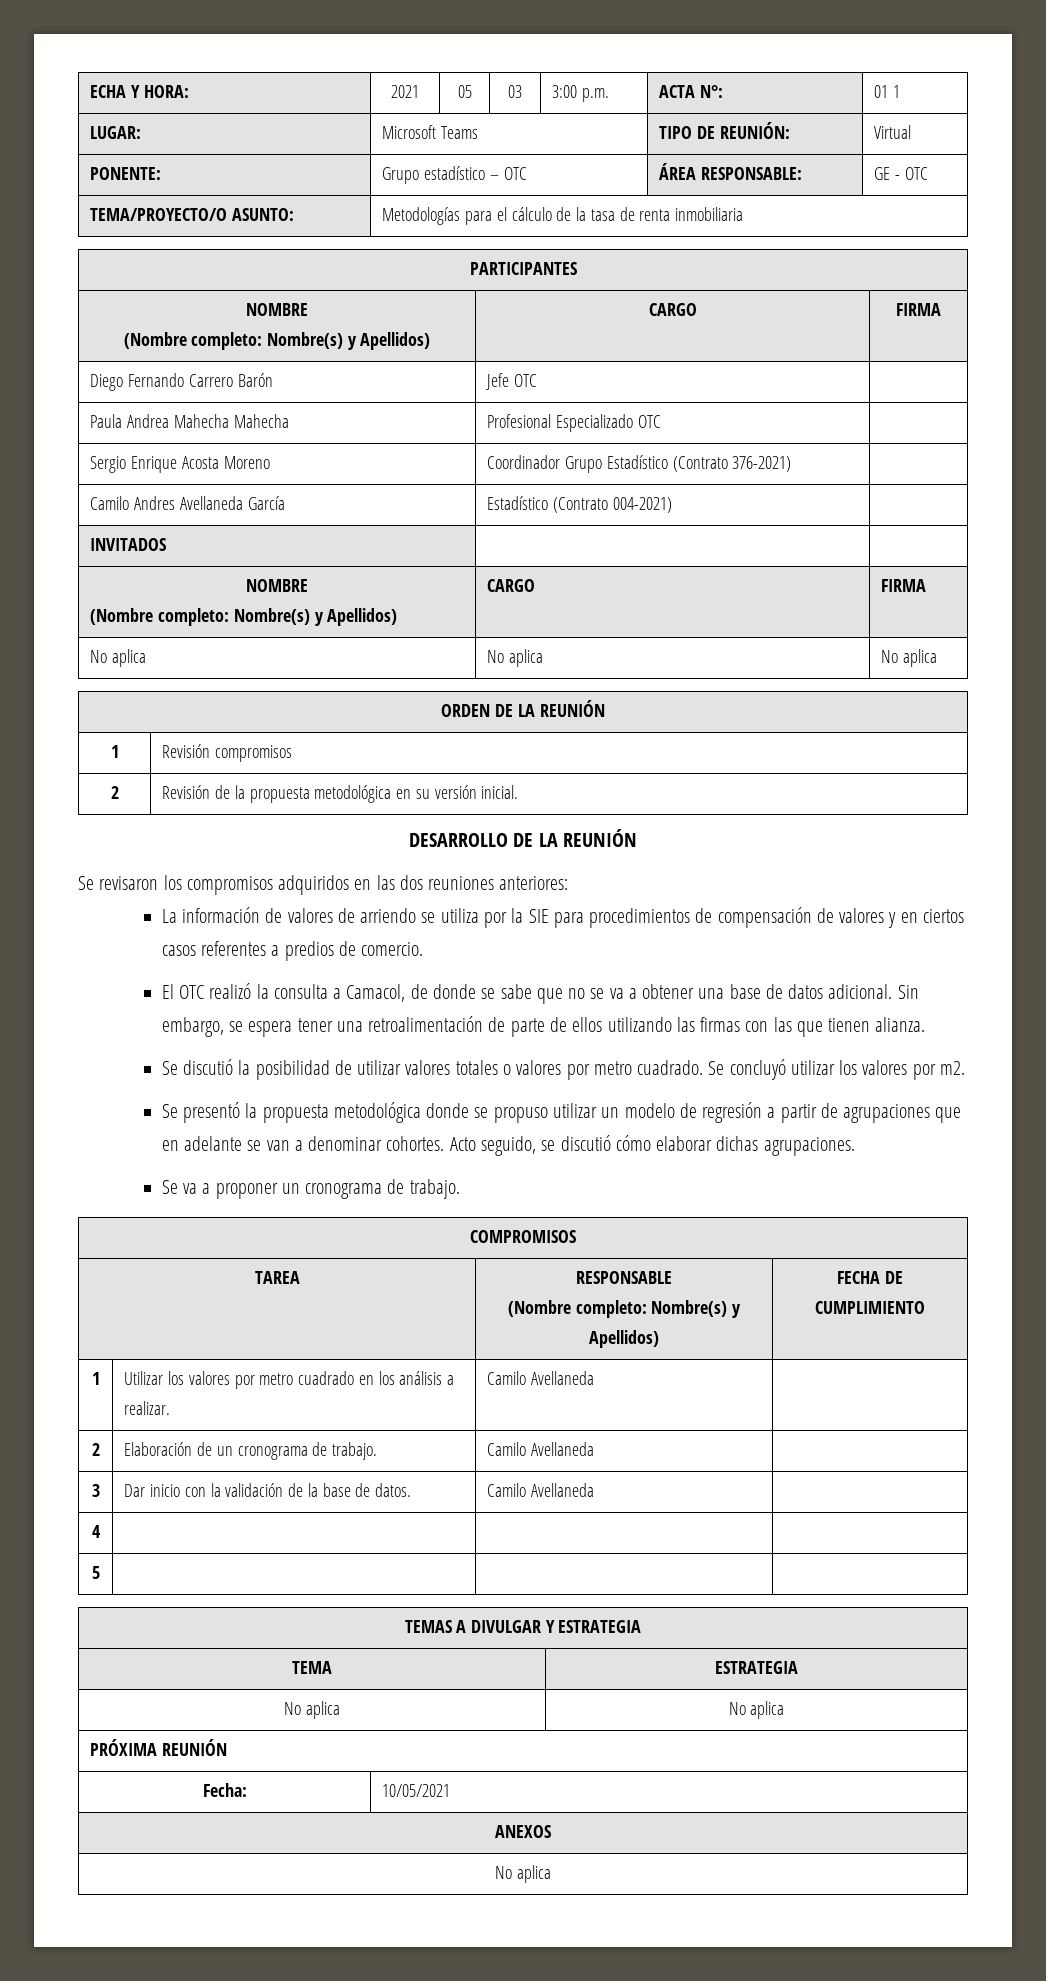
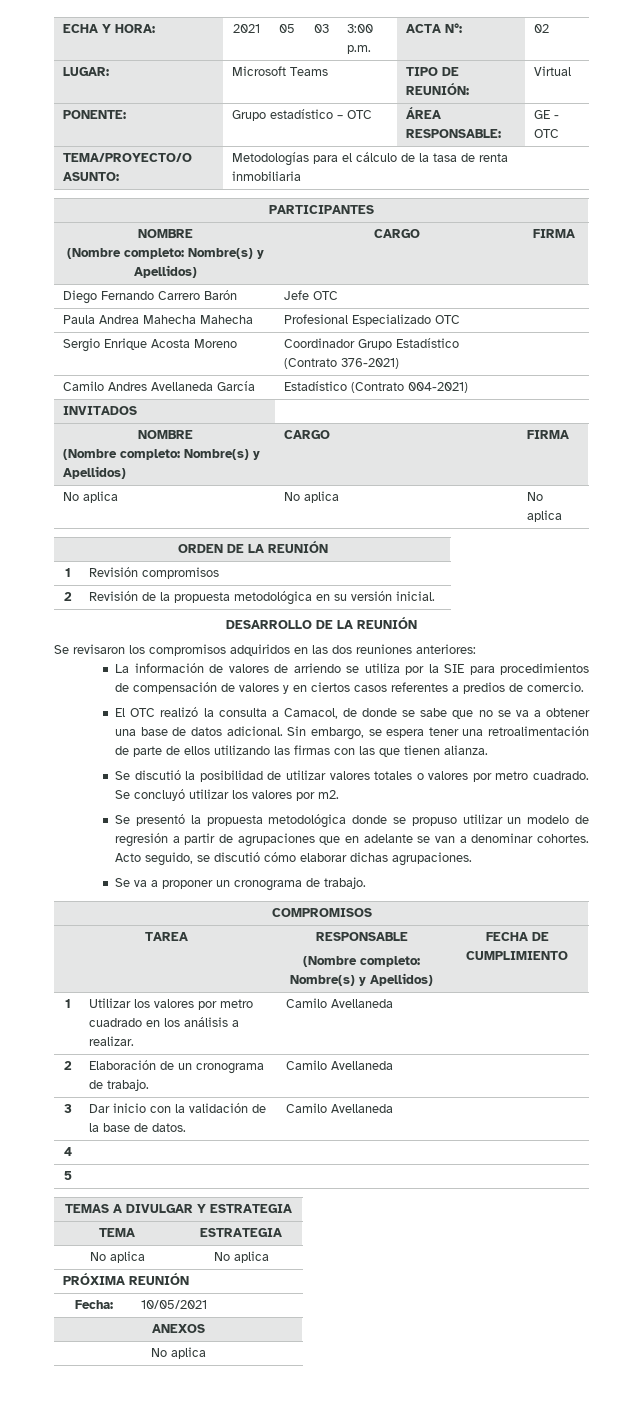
- ECHA Y HORA: | 2021 | 05 | 03 | 3:00 p.m. | ACTA N°: | 01 1
+ ECHA Y HORA: | 2021 | 05 | 03 | 3:00 p.m. | ACTA N°: | 02

